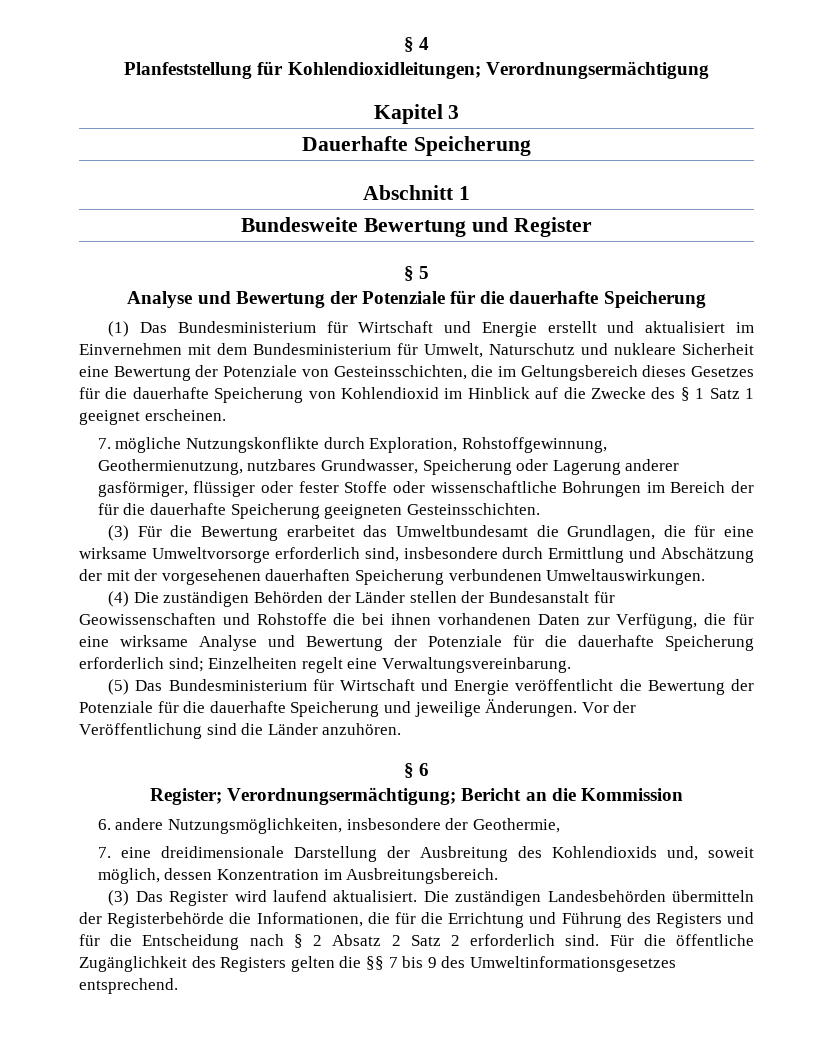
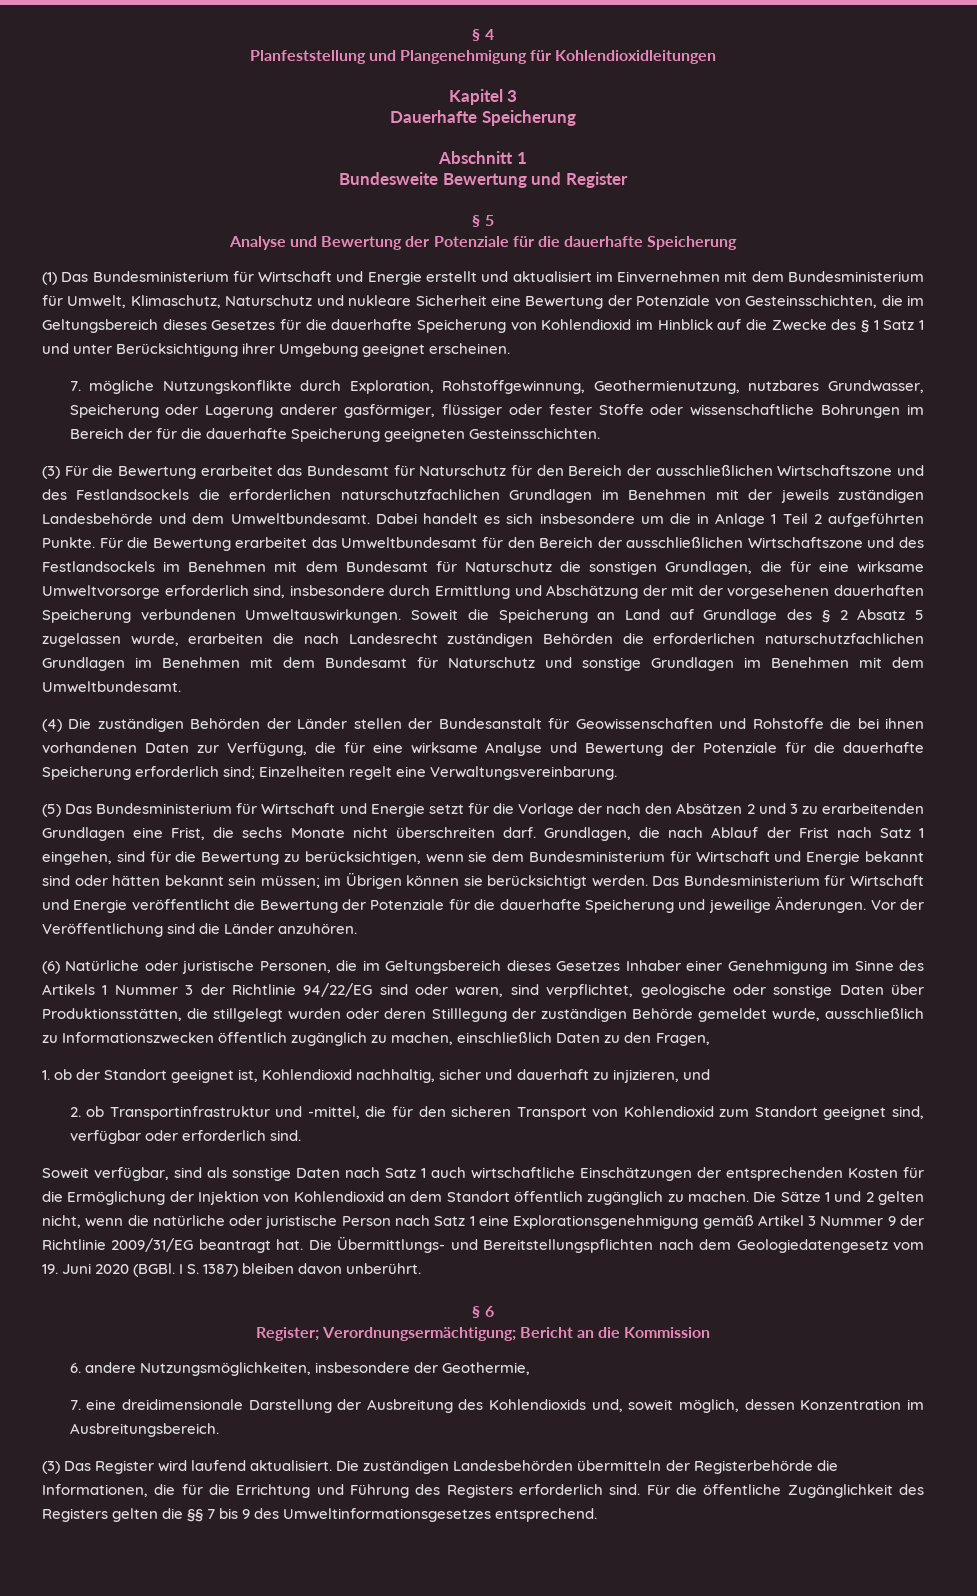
- Planfeststellung für Kohlendioxidleitungen; Verordnungsermächtigung
+ Planfeststellung und Plangenehmigung für Kohlendioxidleitungen
- (1) Das Bundesministerium für Wirtschaft und Energie erstellt und aktualisiert im Einvernehmen mit dem Bundesministerium für Umwelt, Naturschutz und nukleare Sicherheit eine Bewertung der Potenziale von Gesteinsschichten, die im Geltungsbereich dieses Gesetzes für die dauerhafte Speicherung von Kohlendioxid im Hinblick auf die Zwecke des § 1 Satz 1 geeignet erscheinen.
+ (1) Das Bundesministerium für Wirtschaft und Energie erstellt und aktualisiert im Einvernehmen mit dem Bundesministerium für Umwelt, Klimaschutz, Naturschutz und nukleare Sicherheit eine Bewertung der Potenziale von Gesteinsschichten, die im Geltungsbereich dieses Gesetzes für die dauerhafte Speicherung von Kohlendioxid im Hinblick auf die Zwecke des § 1 Satz 1 und unter Berücksichtigung ihrer Umgebung geeignet erscheinen.
- (3) Für die Bewertung erarbeitet das Umweltbundesamt die Grundlagen, die für eine wirksame Umweltvorsorge erforderlich sind, insbesondere durch Ermittlung und Abschätzung der mit der vorgesehenen dauerhaften Speicherung verbundenen Umweltauswirkungen.
+ (3) Für die Bewertung erarbeitet das Bundesamt für Naturschutz für den Bereich der ausschließlichen Wirtschaftszone und des Festlandsockels die erforderlichen naturschutzfachlichen Grundlagen im Benehmen mit der jeweils zuständigen Landesbehörde und dem Umweltbundesamt. Dabei handelt es sich insbesondere um die in Anlage 1 Teil 2 aufgeführten Punkte. Für die Bewertung erarbeitet das Umweltbundesamt für den Bereich der ausschließlichen Wirtschaftszone und des Festlandsockels im Benehmen mit dem Bundesamt für Naturschutz die sonstigen Grundlagen, die für eine wirksame Umweltvorsorge erforderlich sind, insbesondere durch Ermittlung und Abschätzung der mit der vorgesehenen dauerhaften Speicherung verbundenen Umweltauswirkungen. Soweit die Speicherung an Land auf Grundlage des § 2 Absatz 5 zugelassen wurde, erarbeiten die nach Landesrecht zuständigen Behörden die erforderlichen naturschutzfachlichen Grundlagen im Benehmen mit dem Bundesamt für Naturschutz und sonstige Grundlagen im Benehmen mit dem Umweltbundesamt.
- (5) Das Bundesministerium für Wirtschaft und Energie veröffentlicht die Bewertung der Potenziale für die dauerhafte Speicherung und jeweilige Änderungen.
+ (5) Das Bundesministerium für Wirtschaft und Energie setzt für die Vorlage der nach den Absätzen 2 und 3 zu erarbeitenden Grundlagen eine Frist, die sechs Monate nicht überschreiten darf. Grundlagen, die nach Ablauf der Frist nach Satz 1 eingehen, sind für die Bewertung zu berücksichtigen, wenn sie dem Bundesministerium für Wirtschaft und Energie bekannt sind oder hätten bekannt sein müssen; im Übrigen können sie berücksichtigt werden. Das Bundesministerium für Wirtschaft und Energie veröffentlicht die Bewertung der Potenziale für die dauerhafte Speicherung und jeweilige Änderungen.
+ (6) Natürliche oder juristische Personen, die im Geltungsbereich dieses Gesetzes Inhaber einer Genehmigung im Sinne des Artikels 1 Nummer 3 der Richtlinie 94/22/EG sind oder waren, sind verpflichtet, geologische oder sonstige Daten über Produktionsstätten, die stillgelegt wurden oder deren Stilllegung der zuständigen Behörde gemeldet wurde, ausschließlich zu Informationszwecken öffentlich zugänglich zu machen, einschließlich Daten zu den Fragen,
+ 1. ob der Standort geeignet ist, Kohlendioxid nachhaltig, sicher und dauerhaft zu injizieren, und
+ 2. ob Transportinfrastruktur und -mittel, die für den sicheren Transport von Kohlendioxid zum Standort geeignet sind, verfügbar oder erforderlich sind.
+ Soweit verfügbar, sind als sonstige Daten nach Satz 1 auch wirtschaftliche Einschätzungen der entsprechenden Kosten für die Ermöglichung der Injektion von Kohlendioxid an dem Standort öffentlich zugänglich zu machen. Die Sätze 1 und 2 gelten nicht, wenn die natürliche oder juristische Person nach Satz 1 eine Explorationsgenehmigung gemäß Artikel 3 Nummer 9 der Richtlinie 2009/31/EG beantragt hat. Die Übermittlungs- und Bereitstellungspflichten nach dem Geologiedatengesetz vom 19. Juni 2020 (BGBl. I S. 1387) bleiben davon unberührt.
- Die zuständigen Landesbehörden übermitteln der Registerbehörde die Informationen, die für die Errichtung und Führung des Registers und für die Entscheidung nach § 2 Absatz 2 Satz 2 erforderlich sind.
+ Die zuständigen Landesbehörden übermitteln der Registerbehörde die Informationen, die für die Errichtung und Führung des Registers erforderlich sind.

